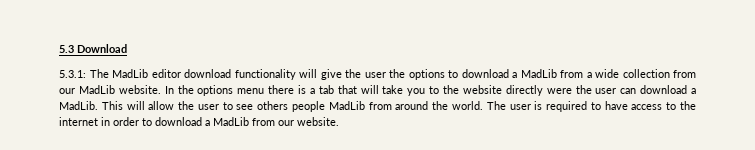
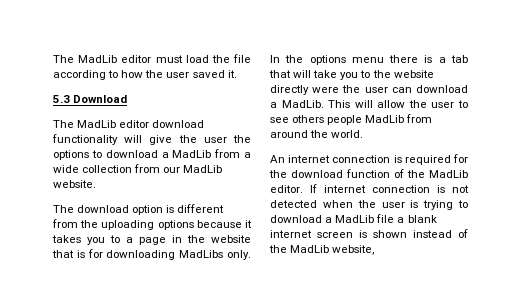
+ The MadLib editor must load the file according to how the user saved it.
- 5.3.1: The MadLib editor download functionality will give the user the options to download a MadLib from a wide collection from our MadLib website.
+ The MadLib editor download functionality will give the user the options to download a MadLib from a wide collection from our MadLib website.
+ The download option is different from the uploading options because it takes you to a page in the website that is for downloading MadLibs only.
- This will allow the user to see others people MadLib from around the world. The user is required to have access to the internet in order to download a MadLib from our website.
+ This will allow the user to see others people MadLib from around the world.
+ An internet connection is required for the download function of the MadLib editor. If internet connection is not detected when the user is trying to download a MadLib file a blank internet screen is shown instead of the MadLib website,

